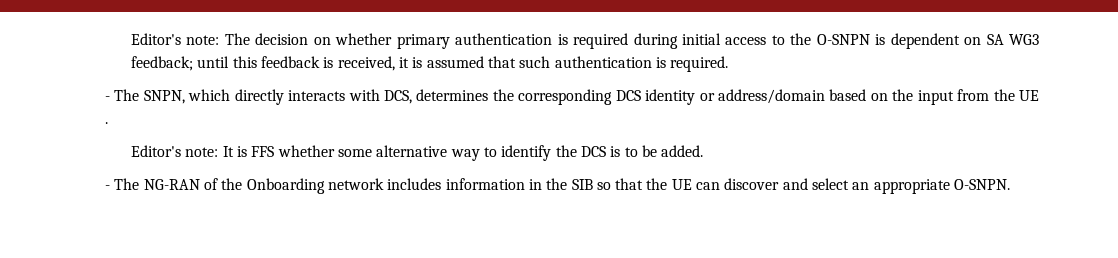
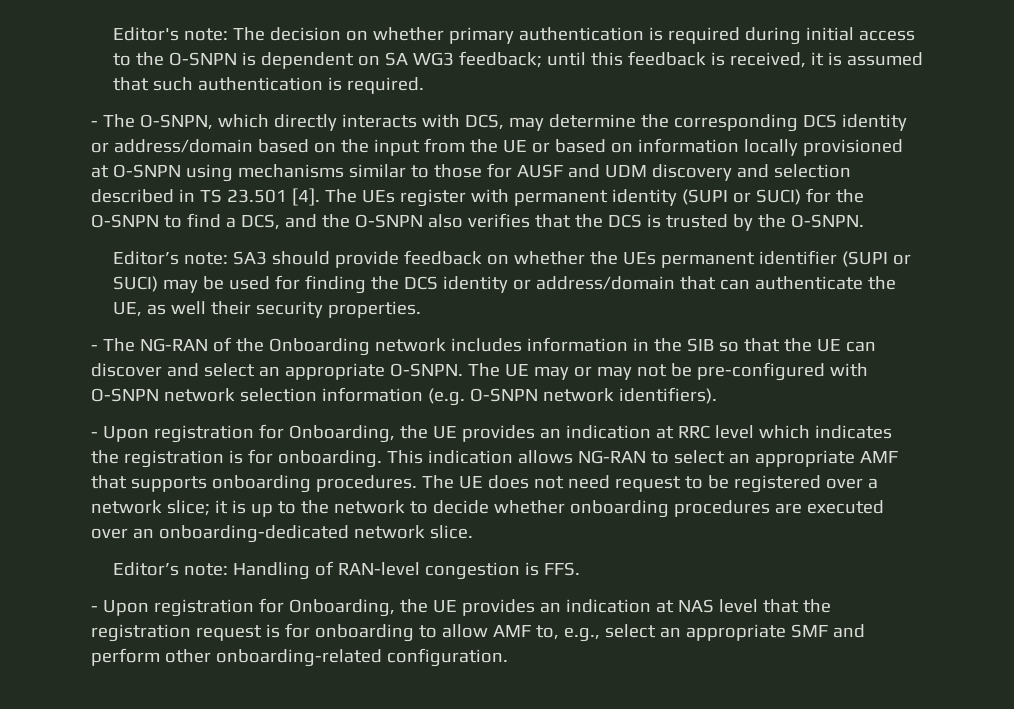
- - The SNPN, which directly interacts with DCS, determines the corresponding DCS identity or address/domain based on the input from the UE .
- Editor's note: It is FFS whether some alternative way to identify the DCS is to be added.
+ - The O-SNPN, which directly interacts with DCS, may determine the corresponding DCS identity or address/domain based on the input from the UE or based on information locally provisioned at O-SNPN using mechanisms similar to those for AUSF and UDM discovery and selection described in TS 23.501 [4]. The UEs register with permanent identity (SUPI or SUCI) for the O-SNPN to find a DCS, and the O-SNPN also verifies that the DCS is trusted by the O-SNPN.
+ Editor’s note: SA3 should provide feedback on whether the UEs permanent identifier (SUPI or SUCI) may be used for finding the DCS identity or address/domain that can authenticate the UE, as well their security properties.
+ The UE may or may not be pre-configured with O-SNPN network selection information (e.g. O-SNPN network identifiers).
+ - Upon registration for Onboarding, the UE provides an indication at RRC level which indicates the registration is for onboarding. This indication allows NG-RAN to select an appropriate AMF that supports onboarding procedures. The UE does not need request to be registered over a network slice; it is up to the network to decide whether onboarding procedures are executed over an onboarding-dedicated network slice.
+ Editor’s note: Handling of RAN-level congestion is FFS.
+ - Upon registration for Onboarding, the UE provides an indication at NAS level that the registration request is for onboarding to allow AMF to, e.g., select an appropriate SMF and perform other onboarding-related configuration.

